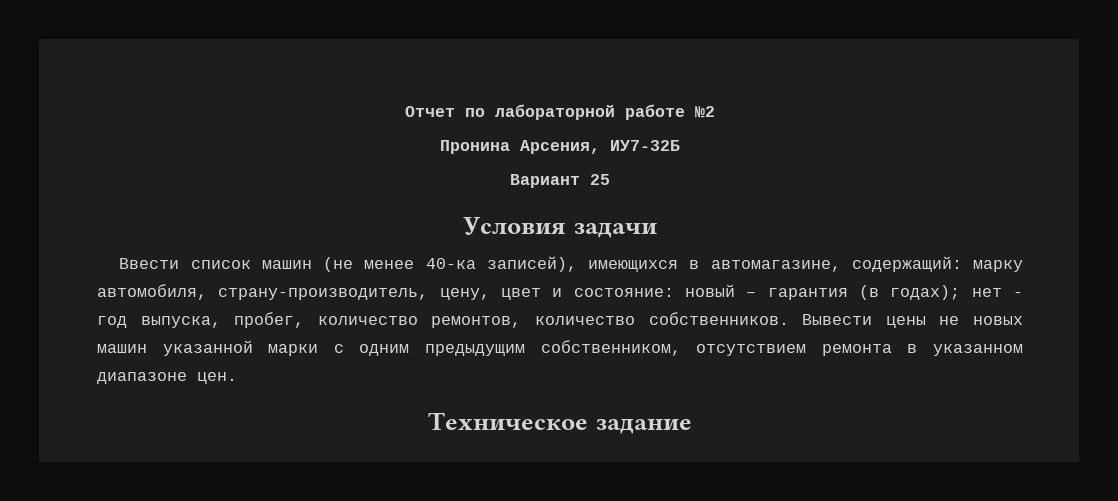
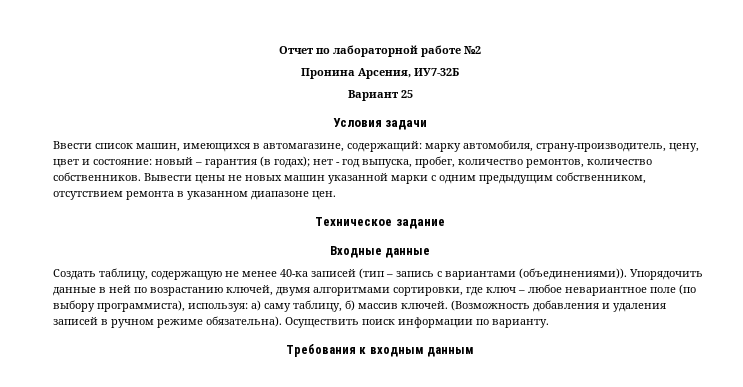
- Ввести список машин (не менее 40-ка записей), имеющихся в автомагазине, содержащий: марку автомобиля, страну-производитель, цену, цвет и состояние: новый – гарантия (в годах); нет - год выпуска, пробег, количество ремонтов, количество собственников.
+ Ввести список машин, имеющихся в автомагазине, содержащий: марку автомобиля, страну-производитель, цену, цвет и состояние: новый – гарантия (в годах); нет - год выпуска, пробег, количество ремонтов, количество собственников.
+ Входные данные
+ Создать таблицу, содержащую не менее 40-ка записей (тип – запись с вариантами (объединениями)). Упорядочить данные в ней по возрастанию ключей, двумя алгоритмами сортировки, где ключ – любое невариантное поле (по выбору программиста), используя: а) саму таблицу, б) массив ключей. (Возможность добавления и удаления записей в ручном режиме обязательна). Осуществить поиск информации по варианту.
+ Требования к входным данным

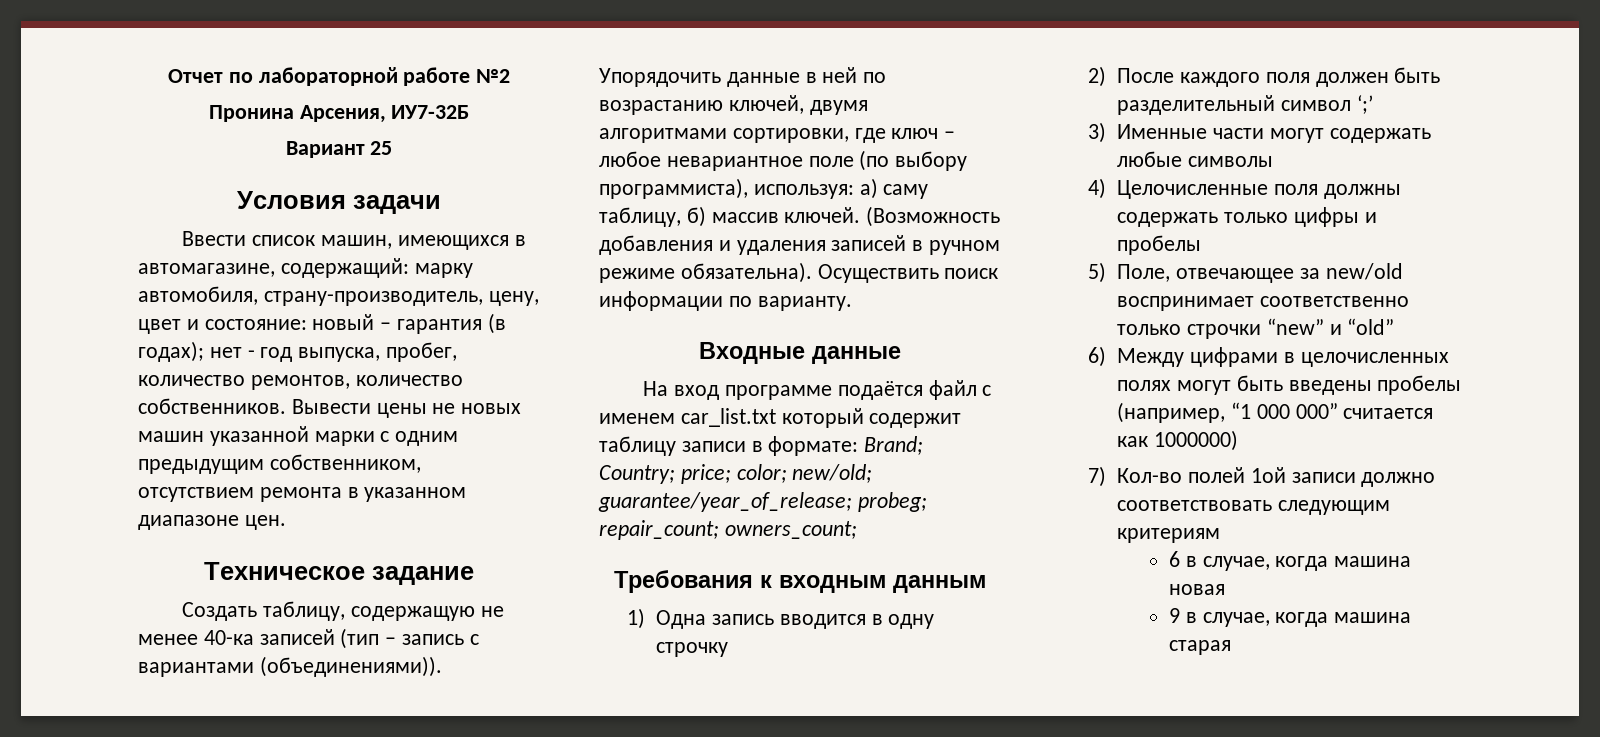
- Входные данные
+ Входные данные
+ На вход программе подаётся файл с именем car_list.txt который содержит таблицу записи в формате: Brand; Country; price; color; new/old; guarantee/year_of_release; probeg; repair_count; owners_count;
  Требования к входным данным
+ 1) Одна запись вводится в одну строчку
+ 2) После каждого поля должен быть разделительный символ ‘;’
+ 3) Именные части могут содержать любые символы
+ 4) Целочисленные поля должны содержать только цифры и пробелы
+ 5) Поле, отвечающее за new/old воспринимает соответственно только строчки “new” и “old”
+ 6) Между цифрами в целочисленных полях могут быть введены пробелы (например, “1 000 000” считается как 1000000)
+ 7) Кол-во полей 1ой записи должно соответствовать следующим критериям
+ 6 в случае, когда машина новая
+ 9 в случае, когда машина старая

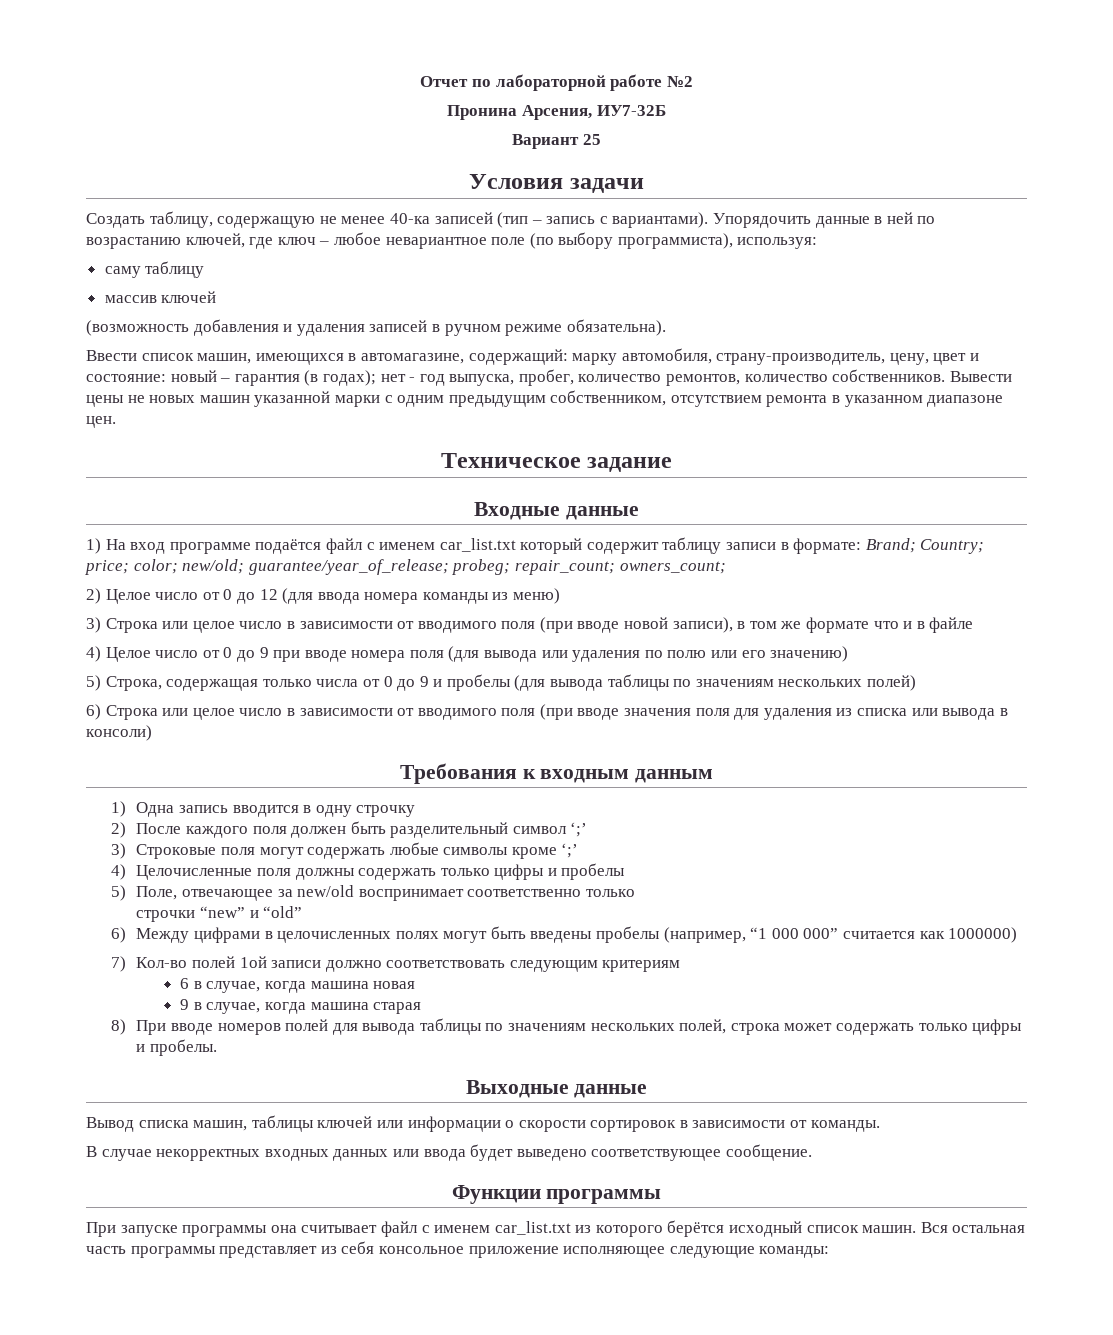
+ Создать таблицу, содержащую не менее 40-ка записей (тип – запись с вариантами). Упорядочить данные в ней по возрастанию ключей, где ключ – любое невариантное поле (по выбору программиста), используя:
+ саму таблицу
+ массив ключей
+ (возможность добавления и удаления записей в ручном режиме обязательна).
- Создать таблицу, содержащую не менее 40-ка записей (тип – запись с вариантами (объединениями)). Упорядочить данные в ней по возрастанию ключей, двумя алгоритмами сортировки, где ключ – любое невариантное поле (по выбору программиста), используя: а) саму таблицу, б) массив ключей. (Возможность добавления и удаления записей в ручном режиме обязательна). Осуществить поиск информации по варианту.
- На вход программе подаётся файл с именем car_list.txt который содержит таблицу записи в формате: Brand; Country; price; color; new/old; guarantee/year_of_release; probeg; repair_count; owners_count;
+ 1) На вход программе подаётся файл с именем car_list.txt который содержит таблицу записи в формате: Brand; Country; price; color; new/old; guarantee/year_of_release; probeg; repair_count; owners_count;
+ 2) Целое число от 0 до 12 (для ввода номера команды из меню)
+ 3) Строка или целое число в зависимости от вводимого поля (при вводе новой записи), в том же формате что и в файле
+ 4) Целое число от 0 до 9 при вводе номера поля (для вывода или удаления по полю или его значению)
+ 5) Строка, содержащая только числа от 0 до 9 и пробелы (для вывода таблицы по значениям нескольких полей)
+ 6) Строка или целое число в зависимости от вводимого поля (при вводе значения поля для удаления из списка или вывода в консоли)
- 3) Именные части могут содержать любые символы
+ 3) Строковые поля могут содержать любые символы кроме ‘;’
- 5) Поле, отвечающее за new/old воспринимает соответственно только строчки “new” и “old”
+ 5) Поле, отвечающее за new/old воспринимает соответственно только
+ строчки “new” и “old”
+ 8) При вводе номеров полей для вывода таблицы по значениям нескольких полей, строка может содержать только цифры и пробелы.
+ Выходные данные
+ Вывод списка машин, таблицы ключей или информации о скорости сортировок в зависимости от команды.
+ В случае некорректных входных данных или ввода будет выведено соответствующее сообщение.
+ Функции программы
+ При запуске программы она считывает файл с именем car_list.txt из которого берётся исходный список машин. Вся остальная часть программы представляет из себя консольное приложение исполняющее следующие команды:

